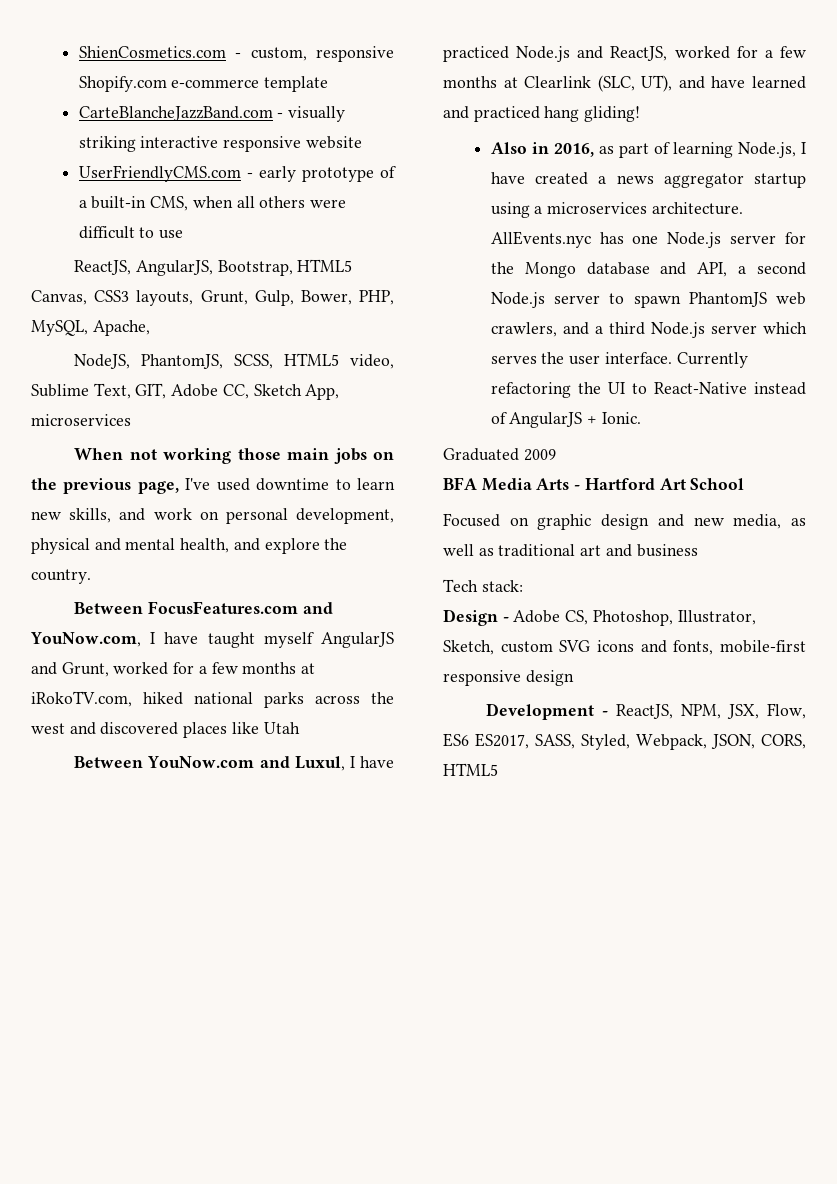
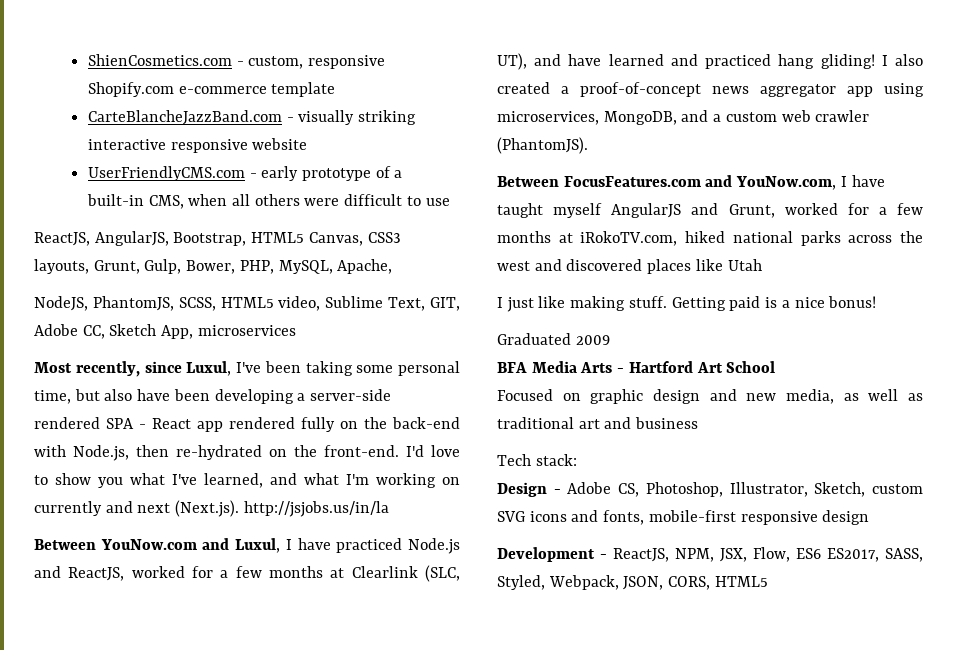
- When not working those main jobs on the previous page, I've used downtime to learn new skills, and work on personal development, physical and mental health, and explore the country.
+ Most recently, since Luxul, I've been taking some personal time, but also have been developing a server-side rendered SPA - React app rendered fully on the back-end with Node.js, then re-hydrated on the front-end. I'd love to show you what I've learned, and what I'm working on currently and next (Next.js). http://jsjobs.us/in/la
+ Between YouNow.com and Luxul, I have practiced Node.js and ReactJS, worked for a few months at Clearlink (SLC, UT), and have learned and practiced hang gliding! I also created a proof-of-concept news aggregator app using microservices, MongoDB, and a custom web crawler (PhantomJS).
- Between YouNow.com and Luxul, I have practiced Node.js and ReactJS, worked for a few months at Clearlink (SLC, UT), and have learned and practiced hang gliding!
- Also in 2016, as part of learning Node.js, I have created a news aggregator startup using a microservices architecture. AllEvents.nyc has one Node.js server for the Mongo database and API, a second Node.js server to spawn PhantomJS web crawlers, and a third Node.js server which serves the user interface. Currently refactoring the UI to React-Native instead of AngularJS + Ionic.
+ I just like making stuff. Getting paid is a nice bonus!

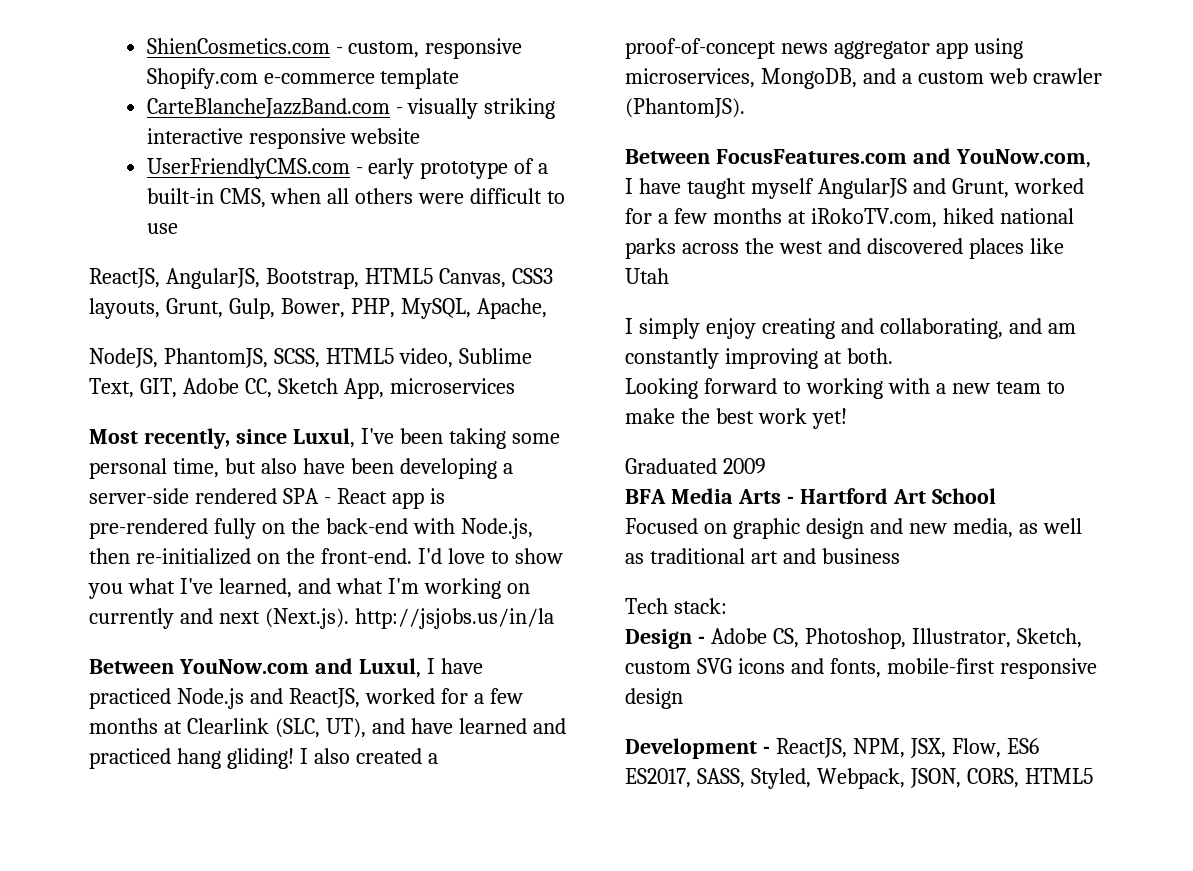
- Most recently, since Luxul, I've been taking some personal time, but also have been developing a server-side rendered SPA - React app rendered fully on the back-end with Node.js, then re-hydrated on the front-end.
+ Most recently, since Luxul, I've been taking some personal time, but also have been developing a server-side rendered SPA - React app is pre-rendered fully on the back-end with Node.js, then re-initialized on the front-end.
- I just like making stuff. Getting paid is a nice bonus!
+ I simply enjoy creating and collaborating, and am constantly improving at both.
+ Looking forward to working with a new team to make the best work yet!

